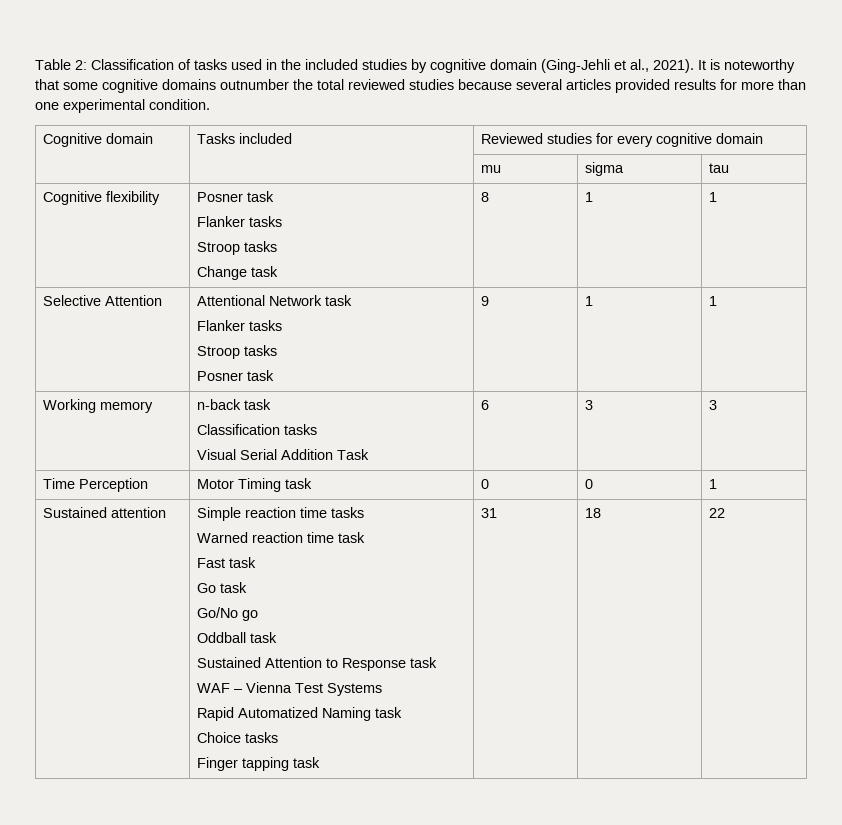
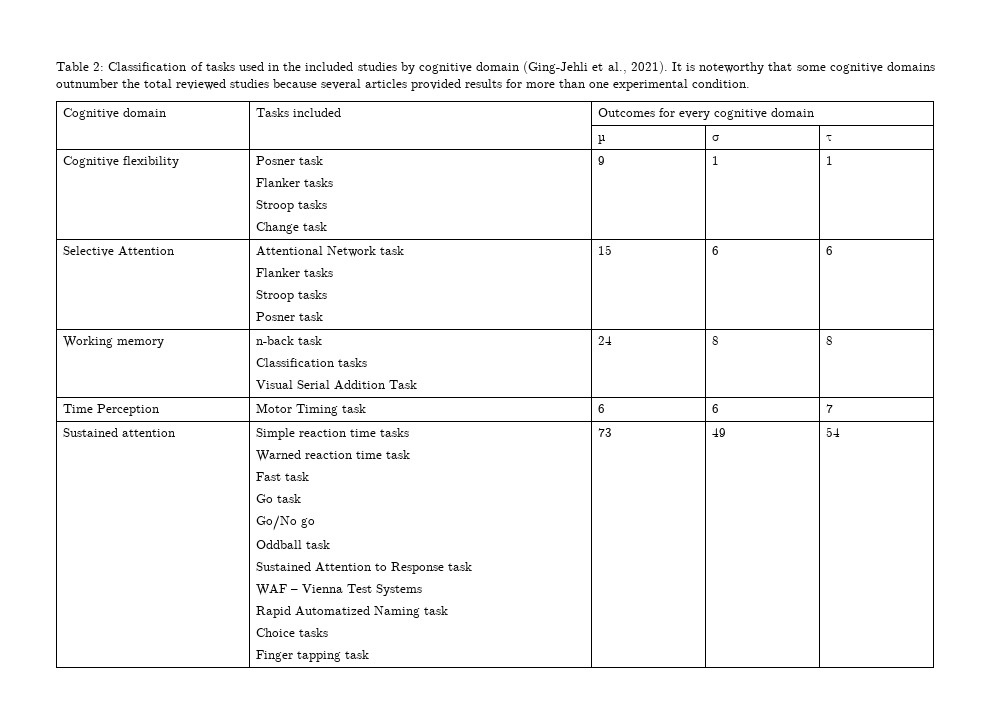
- Cognitive domain | Tasks included | Reviewed studies for every cognitive domain
+ Cognitive domain | Tasks included | Outcomes for every cognitive domain
- | | mu | sigma | tau
+ | | µ | σ | τ
  Cognitive flexibility | Posner task
  Flanker tasks
  Stroop tasks
- Change task | 8 | 1 | 1
+ Change task | 9 | 1 | 1
  Selective Attention | Attentional Network task
  Flanker tasks
  Stroop tasks
- Posner task | 9 | 1 | 1
+ Posner task | 15 | 6 | 6
  Working memory | n-back task
  Classification tasks
- Visual Serial Addition Task | 6 | 3 | 3
+ Visual Serial Addition Task | 24 | 8 | 8
- Time Perception | Motor Timing task | 0 | 0 | 1
+ Time Perception | Motor Timing task | 6 | 6 | 7
  Sustained attention | Simple reaction time tasks
  Warned reaction time task
  Fast task
  Go task
  Go/No go
  Oddball task
  Sustained Attention to Response task
  WAF – Vienna Test Systems
  Rapid Automatized Naming task
  Choice tasks
- Finger tapping task | 31 | 18 | 22
+ Finger tapping task | 73 | 49 | 54

